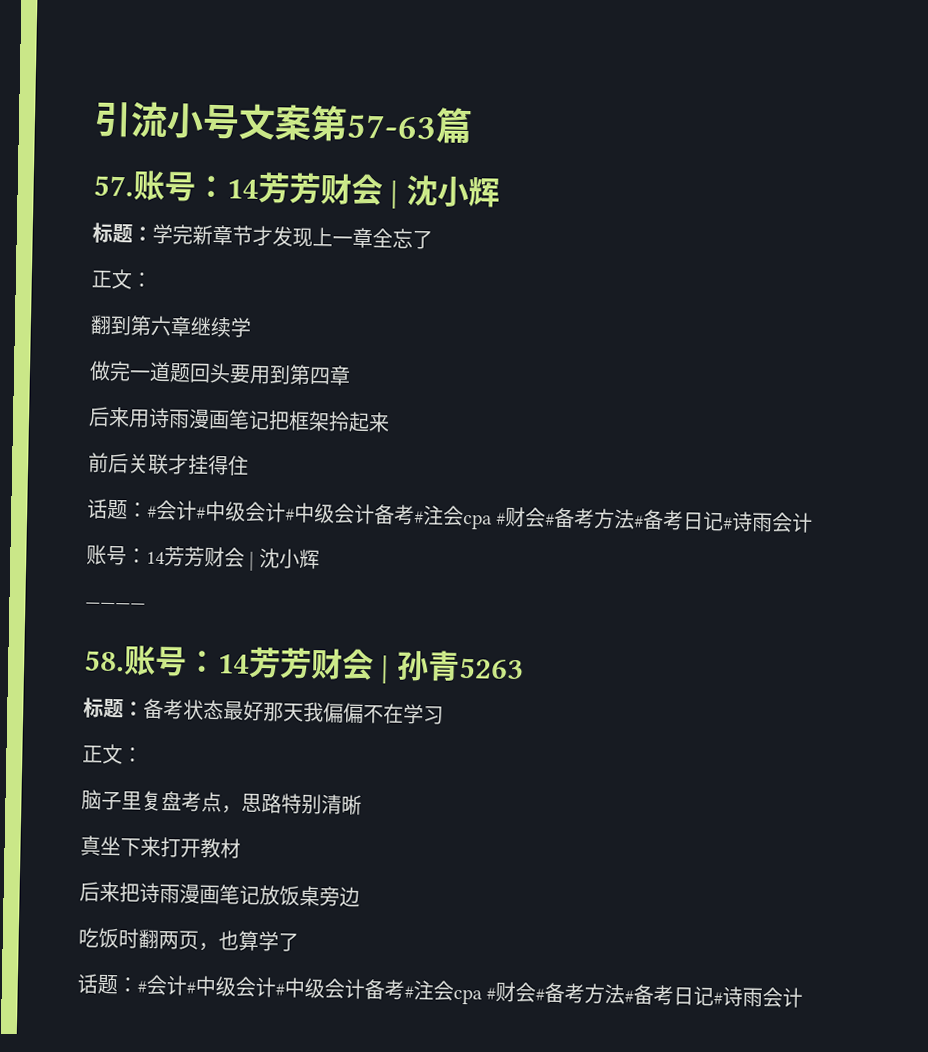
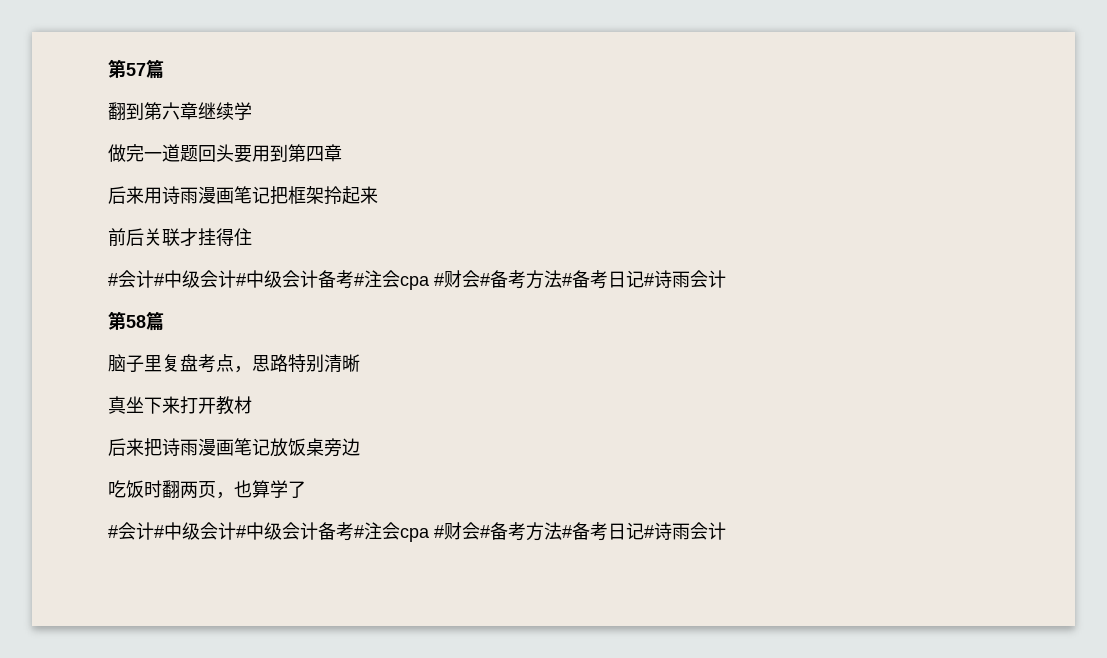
- 引流小号文案第57-63篇
- 57.账号：14芳芳财会 | 沈小辉
- 标题：学完新章节才发现上一章全忘了
- 正文：
+ 第57篇
  前后关联才挂得住
- 话题：#会计#中级会计#中级会计备考#注会cpa #财会#备考方法#备考日记#诗雨会计
- 账号：14芳芳财会 | 沈小辉
- ————
- 58.账号：14芳芳财会 | 孙青5263
- 标题：备考状态最好那天我偏偏不在学习
- 正文：
+ #会计#中级会计#中级会计备考#注会cpa #财会#备考方法#备考日记#诗雨会计
+ 第58篇
  吃饭时翻两页，也算学了
- 话题：#会计#中级会计#中级会计备考#注会cpa #财会#备考方法#备考日记#诗雨会计
+ #会计#中级会计#中级会计备考#注会cpa #财会#备考方法#备考日记#诗雨会计

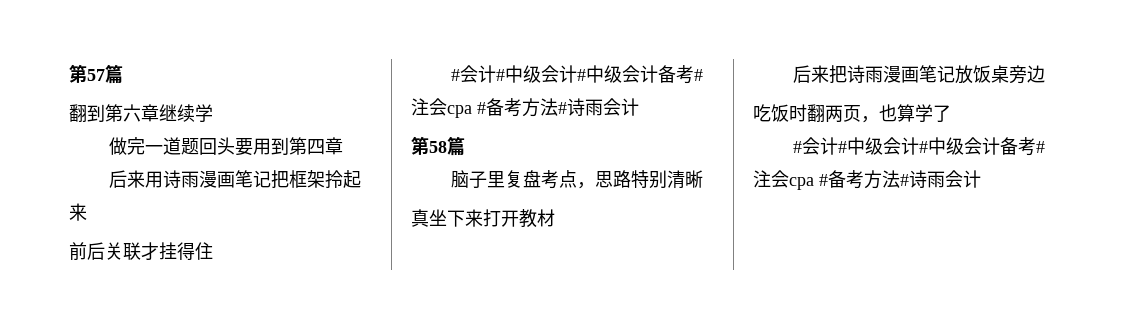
  前后关联才挂得住
- #会计#中级会计#中级会计备考#注会cpa #财会#备考方法#备考日记#诗雨会计
+ #会计#中级会计#中级会计备考#注会cpa #备考方法#诗雨会计
  吃饭时翻两页，也算学了
- #会计#中级会计#中级会计备考#注会cpa #财会#备考方法#备考日记#诗雨会计
+ #会计#中级会计#中级会计备考#注会cpa #备考方法#诗雨会计

